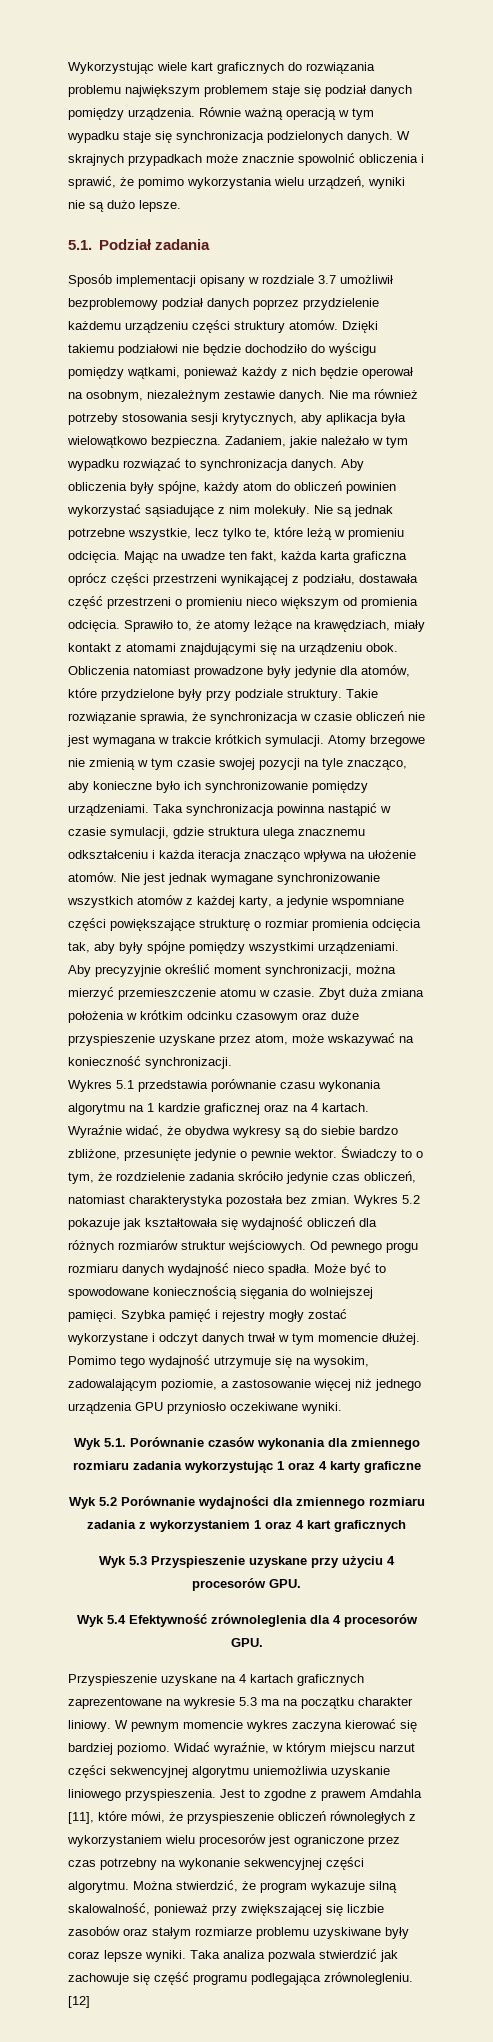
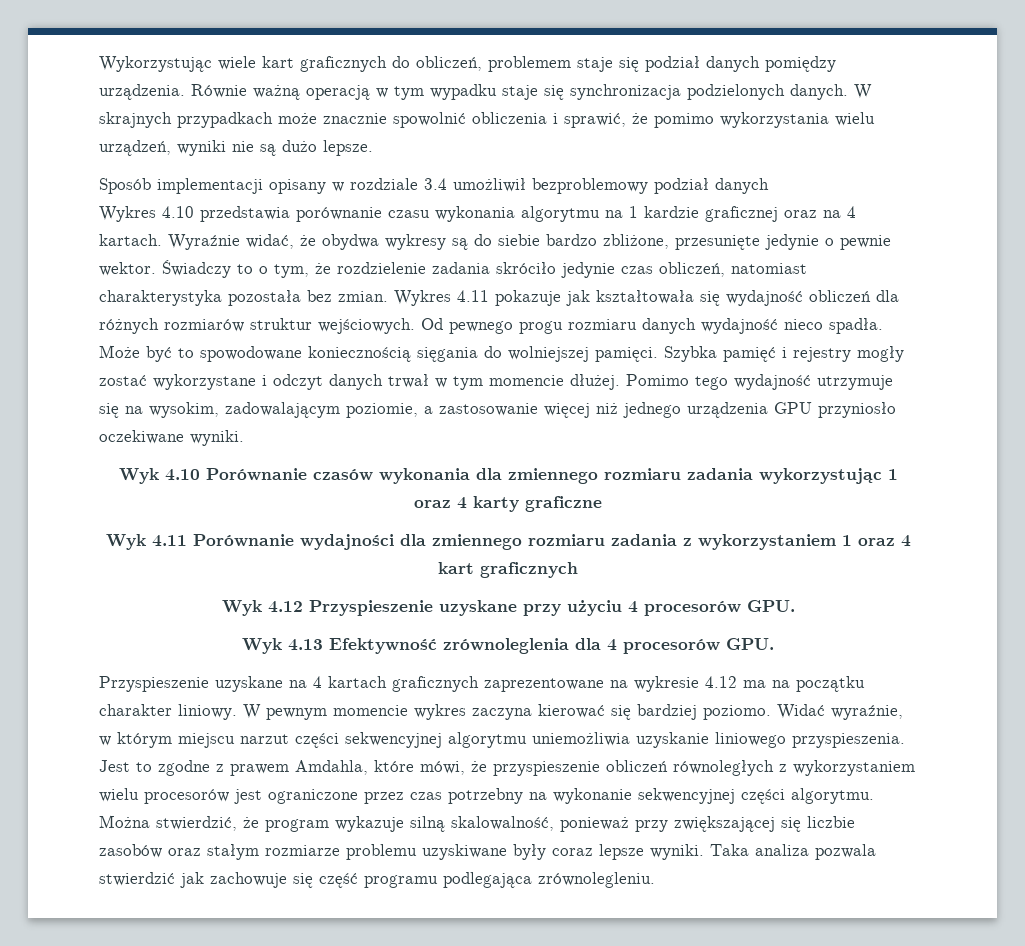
- Wykorzystując wiele kart graficznych do rozwiązania problemu największym problemem staje się podział danych pomiędzy urządzenia.
+ Wykorzystując wiele kart graficznych do obliczeń, problemem staje się podział danych pomiędzy urządzenia.
- 5.1. Podział zadania
- Sposób implementacji opisany w rozdziale 3.7 umożliwił bezproblemowy podział danych poprzez przydzielenie każdemu urządzeniu części struktury atomów. Dzięki takiemu podziałowi nie będzie dochodziło do wyścigu pomiędzy wątkami, ponieważ każdy z nich będzie operował na osobnym, niezależnym zestawie danych. Nie ma również potrzeby stosowania sesji krytycznych, aby aplikacja była wielowątkowo bezpieczna. Zadaniem, jakie należało w tym wypadku rozwiązać to synchronizacja danych. Aby obliczenia były spójne, każdy atom do obliczeń powinien wykorzystać sąsiadujące z nim molekuły. Nie są jednak potrzebne wszystkie, lecz tylko te, które leżą w promieniu odcięcia. Mając na uwadze ten fakt, każda karta graficzna oprócz części przestrzeni wynikającej z podziału, dostawała część przestrzeni o promieniu nieco większym od promienia odcięcia. Sprawiło to, że atomy leżące na krawędziach, miały kontakt z atomami znajdującymi się na urządzeniu obok. Obliczenia natomiast prowadzone były jedynie dla atomów, które przydzielone były przy podziale struktury. Takie rozwiązanie sprawia, że synchronizacja w czasie obliczeń nie jest wymagana w trakcie krótkich symulacji. Atomy brzegowe nie zmienią w tym czasie swojej pozycji na tyle znacząco, aby konieczne było ich synchronizowanie pomiędzy urządzeniami. Taka synchronizacja powinna nastąpić w czasie symulacji, gdzie struktura ulega znacznemu odkształceniu i każda iteracja znacząco wpływa na ułożenie atomów. Nie jest jednak wymagane synchronizowanie wszystkich atomów z każdej karty, a jedynie wspomniane części powiększające strukturę o rozmiar promienia odcięcia tak, aby były spójne pomiędzy wszystkimi urządzeniami. Aby precyzyjnie określić moment synchronizacji, można mierzyć przemieszczenie atomu w czasie. Zbyt duża zmiana położenia w krótkim odcinku czasowym oraz duże przyspieszenie uzyskane przez atom, może wskazywać na konieczność synchronizacji.
- Wykres 5.1 przedstawia porównanie czasu wykonania algorytmu na 1 kardzie graficznej oraz na 4 kartach.
+ Sposób implementacji opisany w rozdziale 3.4 umożliwił bezproblemowy podział danych
+ Wykres 4.10 przedstawia porównanie czasu wykonania algorytmu na 1 kardzie graficznej oraz na 4 kartach.
- Wykres 5.2 pokazuje jak kształtowała się wydajność obliczeń dla różnych rozmiarów struktur wejściowych.
+ Wykres 4.11 pokazuje jak kształtowała się wydajność obliczeń dla różnych rozmiarów struktur wejściowych.
- Wyk 5.1. Porównanie czasów wykonania dla zmiennego rozmiaru zadania wykorzystując 1 oraz 4 karty graficzne
+ Wyk 4.10 Porównanie czasów wykonania dla zmiennego rozmiaru zadania wykorzystując 1 oraz 4 karty graficzne
- Wyk 5.2 Porównanie wydajności dla zmiennego rozmiaru zadania z wykorzystaniem 1 oraz 4 kart graficznych
+ Wyk 4.11 Porównanie wydajności dla zmiennego rozmiaru zadania z wykorzystaniem 1 oraz 4 kart graficznych
- Wyk 5.3 Przyspieszenie uzyskane przy użyciu 4 procesorów GPU.
+ Wyk 4.12 Przyspieszenie uzyskane przy użyciu 4 procesorów GPU.
- Wyk 5.4 Efektywność zrównoleglenia dla 4 procesorów GPU.
+ Wyk 4.13 Efektywność zrównoleglenia dla 4 procesorów GPU.
- Przyspieszenie uzyskane na 4 kartach graficznych zaprezentowane na wykresie 5.3 ma na początku charakter liniowy.
+ Przyspieszenie uzyskane na 4 kartach graficznych zaprezentowane na wykresie 4.12 ma na początku charakter liniowy.
- Jest to zgodne z prawem Amdahla [11], które mówi, że przyspieszenie obliczeń równoległych z wykorzystaniem wielu procesorów jest ograniczone przez czas potrzebny na wykonanie sekwencyjnej części algorytmu.
+ Jest to zgodne z prawem Amdahla, które mówi, że przyspieszenie obliczeń równoległych z wykorzystaniem wielu procesorów jest ograniczone przez czas potrzebny na wykonanie sekwencyjnej części algorytmu.
- [12]

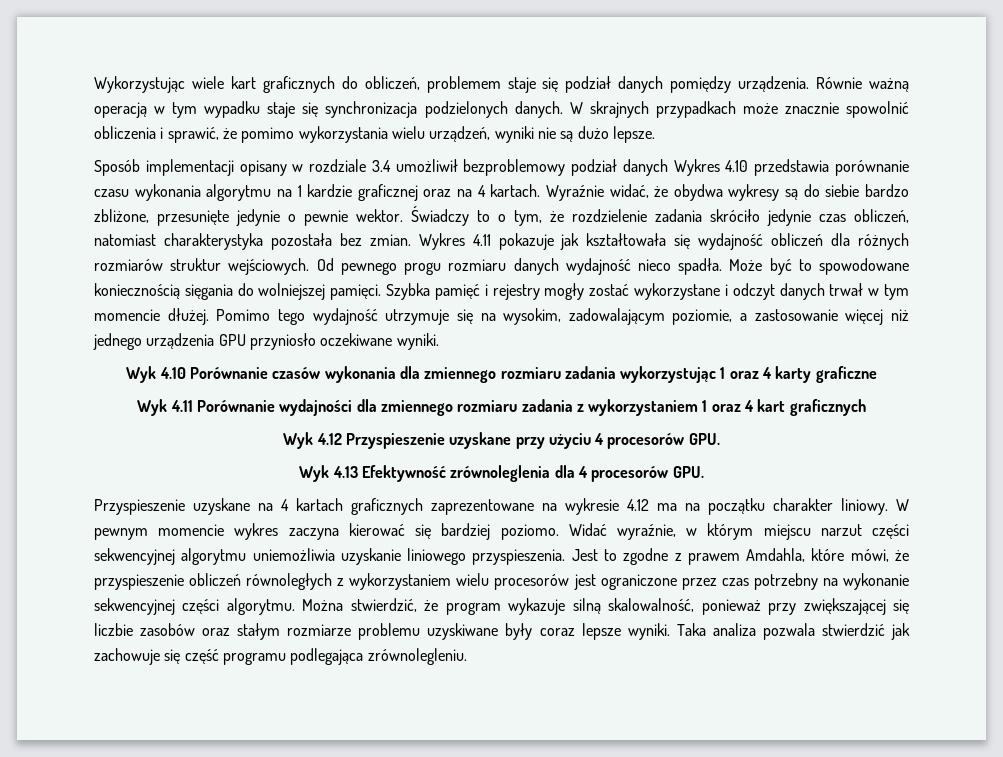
- Sposób implementacji opisany w rozdziale 3.4 umożliwił bezproblemowy podział danych
- Wykres 4.10 przedstawia porównanie czasu wykonania algorytmu na 1 kardzie graficznej oraz na 4 kartach.
+ Sposób implementacji opisany w rozdziale 3.4 umożliwił bezproblemowy podział danych Wykres 4.10 przedstawia porównanie czasu wykonania algorytmu na 1 kardzie graficznej oraz na 4 kartach.

